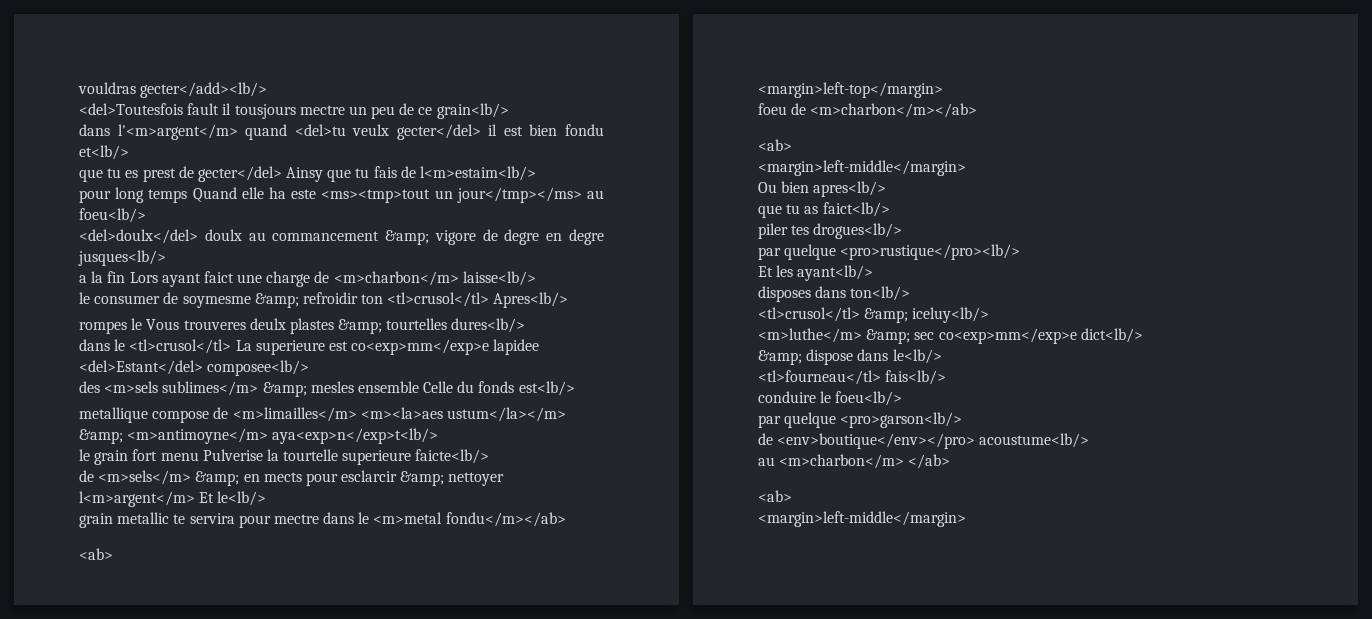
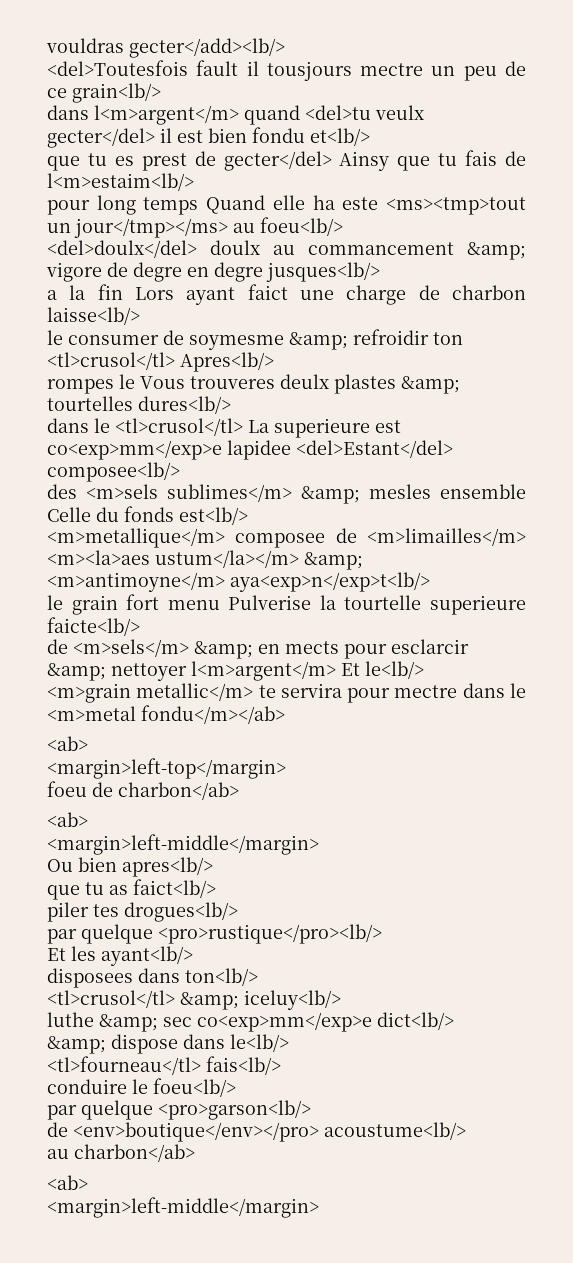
- dans l'<m>argent</m> quand <del>tu veulx gecter</del> il est bien fondu et<lb/>
+ dans l<m>argent</m> quand <del>tu veulx gecter</del> il est bien fondu et<lb/>
- a la fin Lors ayant faict une charge de <m>charbon</m> laisse<lb/>
+ a la fin Lors ayant faict une charge de charbon laisse<lb/>
- metallique compose de <m>limailles</m> <m><la>aes ustum</la></m> &amp; <m>antimoyne</m> aya<exp>n</exp>t<lb/>
+ <m>metallique</m> composee de <m>limailles</m> <m><la>aes ustum</la></m> &amp; <m>antimoyne</m> aya<exp>n</exp>t<lb/>
- grain metallic te servira pour mectre dans le <m>metal fondu</m></ab>
+ <m>grain metallic</m> te servira pour mectre dans le <m>metal fondu</m></ab>
- foeu de <m>charbon</m></ab>
+ foeu de charbon</ab>
- disposes dans ton<lb/>
+ disposees dans ton<lb/>
- <m>luthe</m> &amp; sec co<exp>mm</exp>e dict<lb/>
+ luthe &amp; sec co<exp>mm</exp>e dict<lb/>
- au <m>charbon</m> </ab>
+ au charbon</ab>

